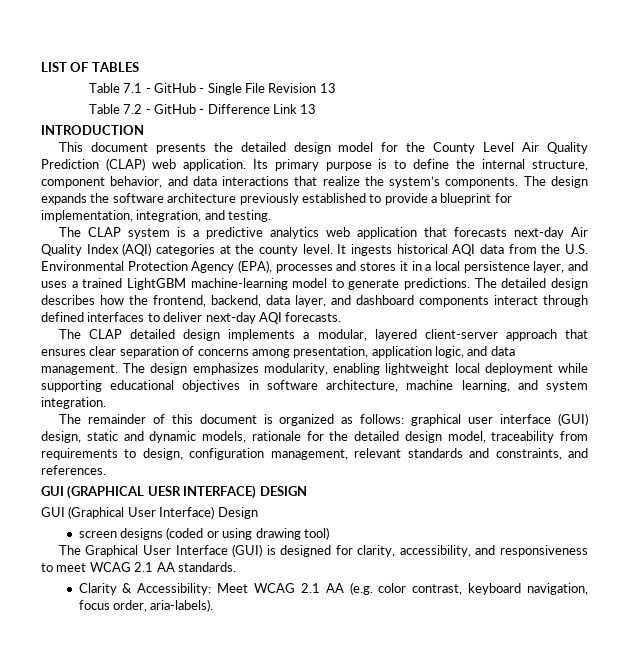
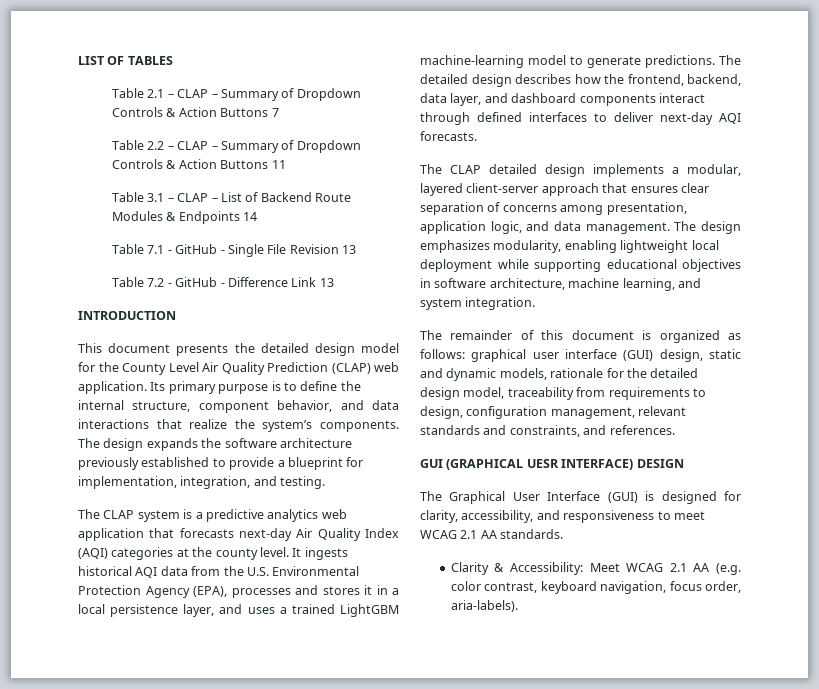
+ Table 2.1 – CLAP – Summary of Dropdown Controls & Action Buttons 7
+ Table 2.2 – CLAP – Summary of Dropdown Controls & Action Buttons 11
+ Table 3.1 – CLAP – List of Backend Route Modules & Endpoints 14
- GUI (Graphical User Interface) Design
- screen designs (coded or using drawing tool)

